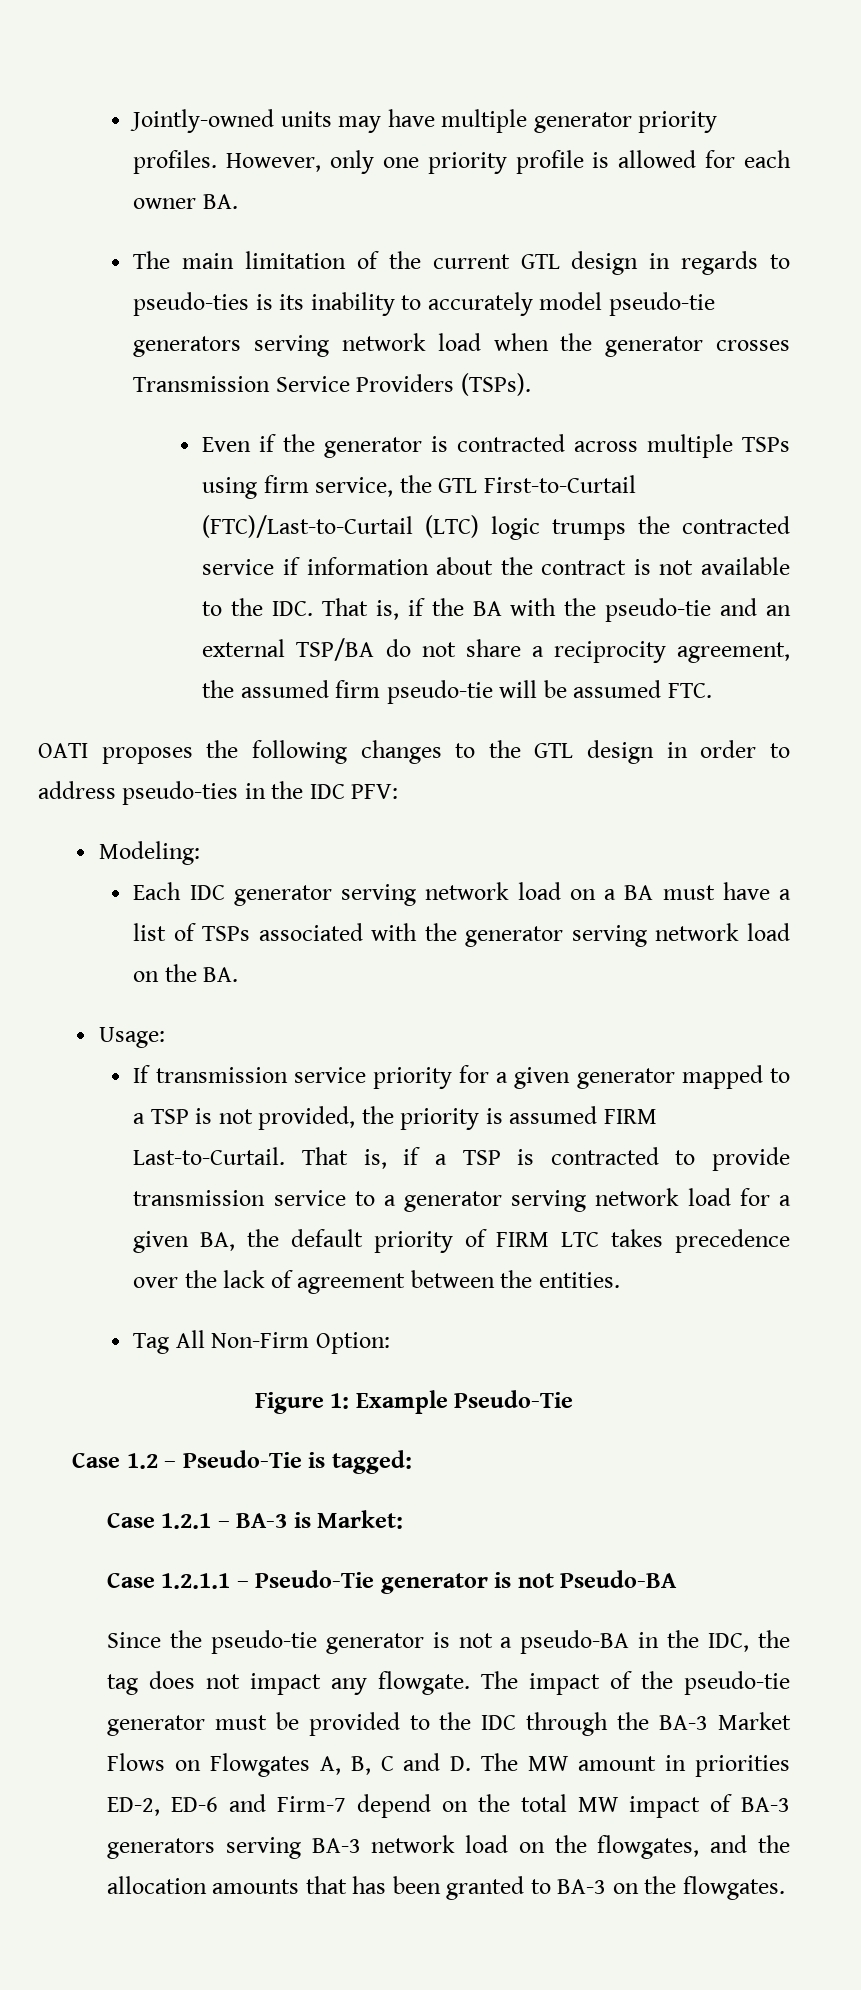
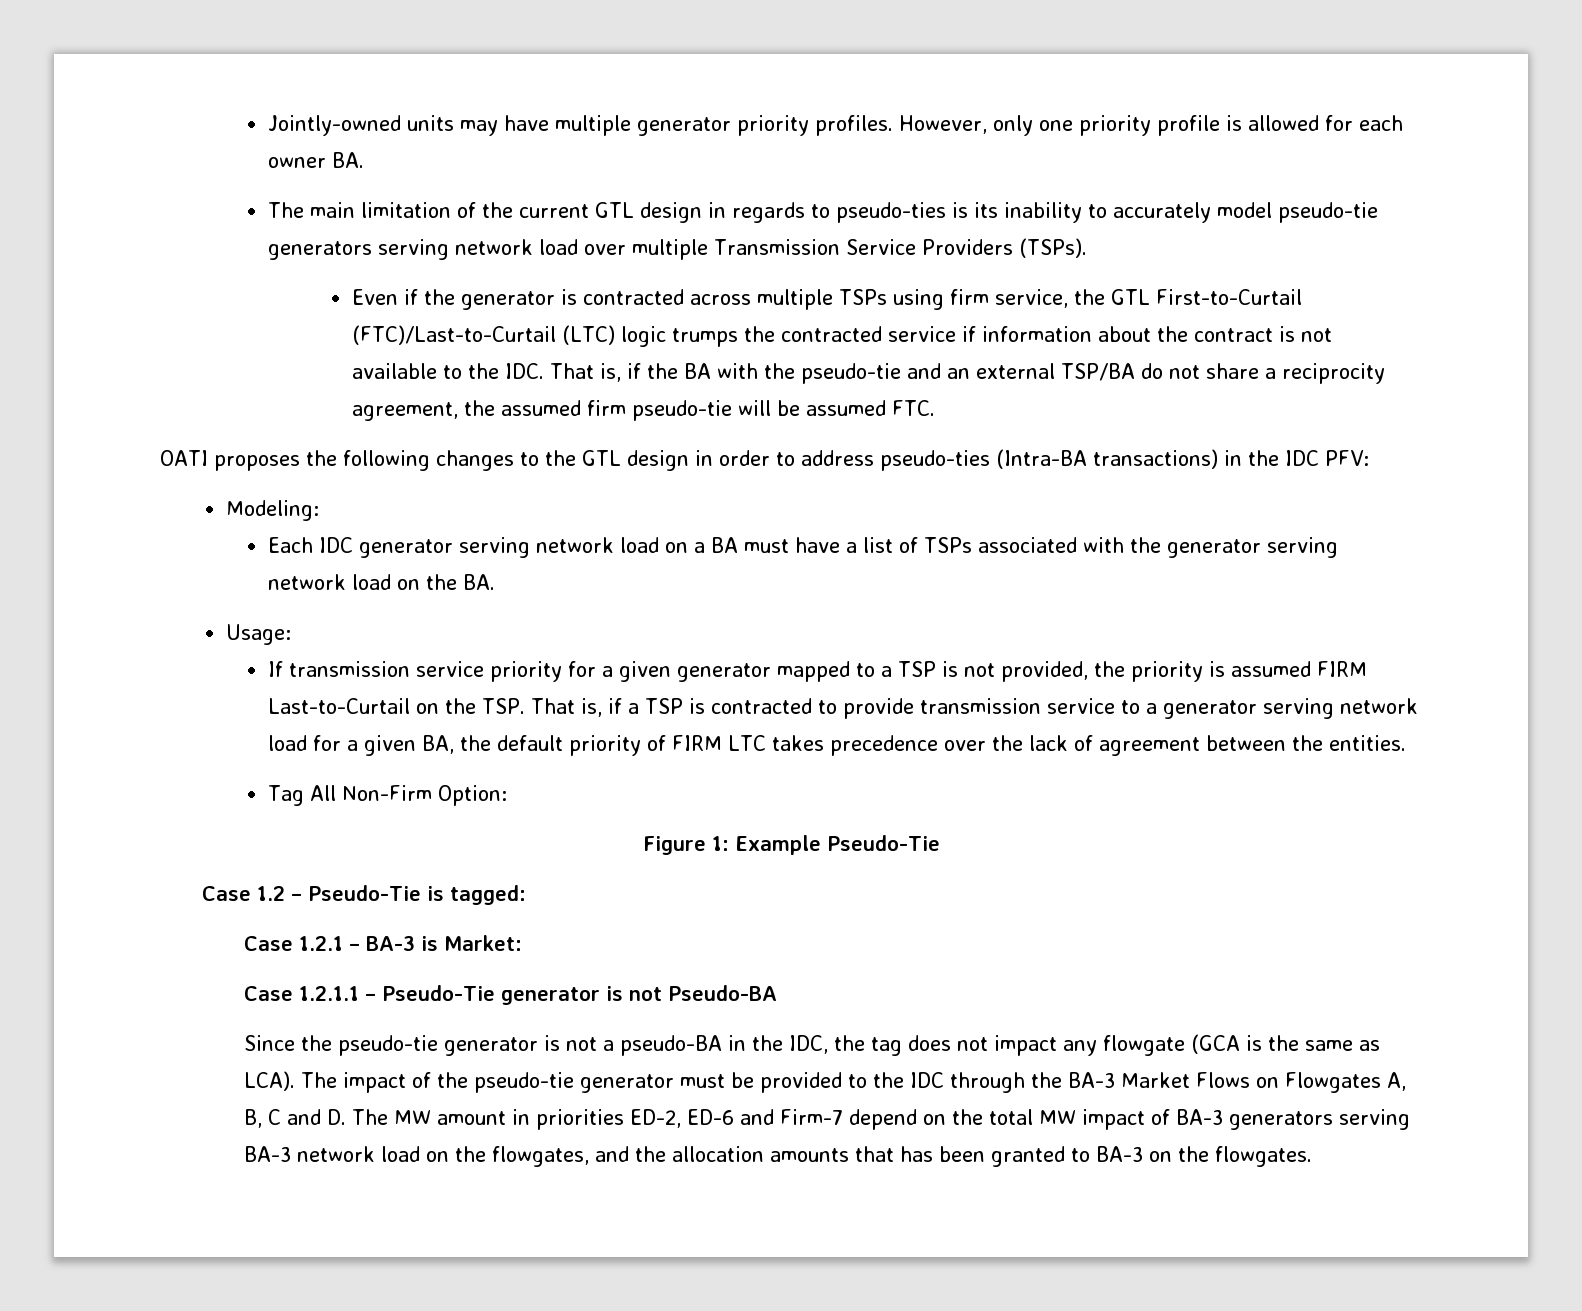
- The main limitation of the current GTL design in regards to pseudo-ties is its inability to accurately model pseudo-tie generators serving network load when the generator crosses Transmission Service Providers (TSPs).
+ The main limitation of the current GTL design in regards to pseudo-ties is its inability to accurately model pseudo-tie generators serving network load over multiple Transmission Service Providers (TSPs).
- OATI proposes the following changes to the GTL design in order to address pseudo-ties in the IDC PFV:
+ OATI proposes the following changes to the GTL design in order to address pseudo-ties (Intra-BA transactions) in the IDC PFV:
- If transmission service priority for a given generator mapped to a TSP is not provided, the priority is assumed FIRM Last-to-Curtail. That is, if a TSP is contracted to provide transmission service to a generator serving network load for a given BA, the default priority of FIRM LTC takes precedence over the lack of agreement between the entities.
+ If transmission service priority for a given generator mapped to a TSP is not provided, the priority is assumed FIRM Last-to-Curtail on the TSP. That is, if a TSP is contracted to provide transmission service to a generator serving network load for a given BA, the default priority of FIRM LTC takes precedence over the lack of agreement between the entities.
- Since the pseudo-tie generator is not a pseudo-BA in the IDC, the tag does not impact any flowgate.
+ Since the pseudo-tie generator is not a pseudo-BA in the IDC, the tag does not impact any flowgate (GCA is the same as LCA).

